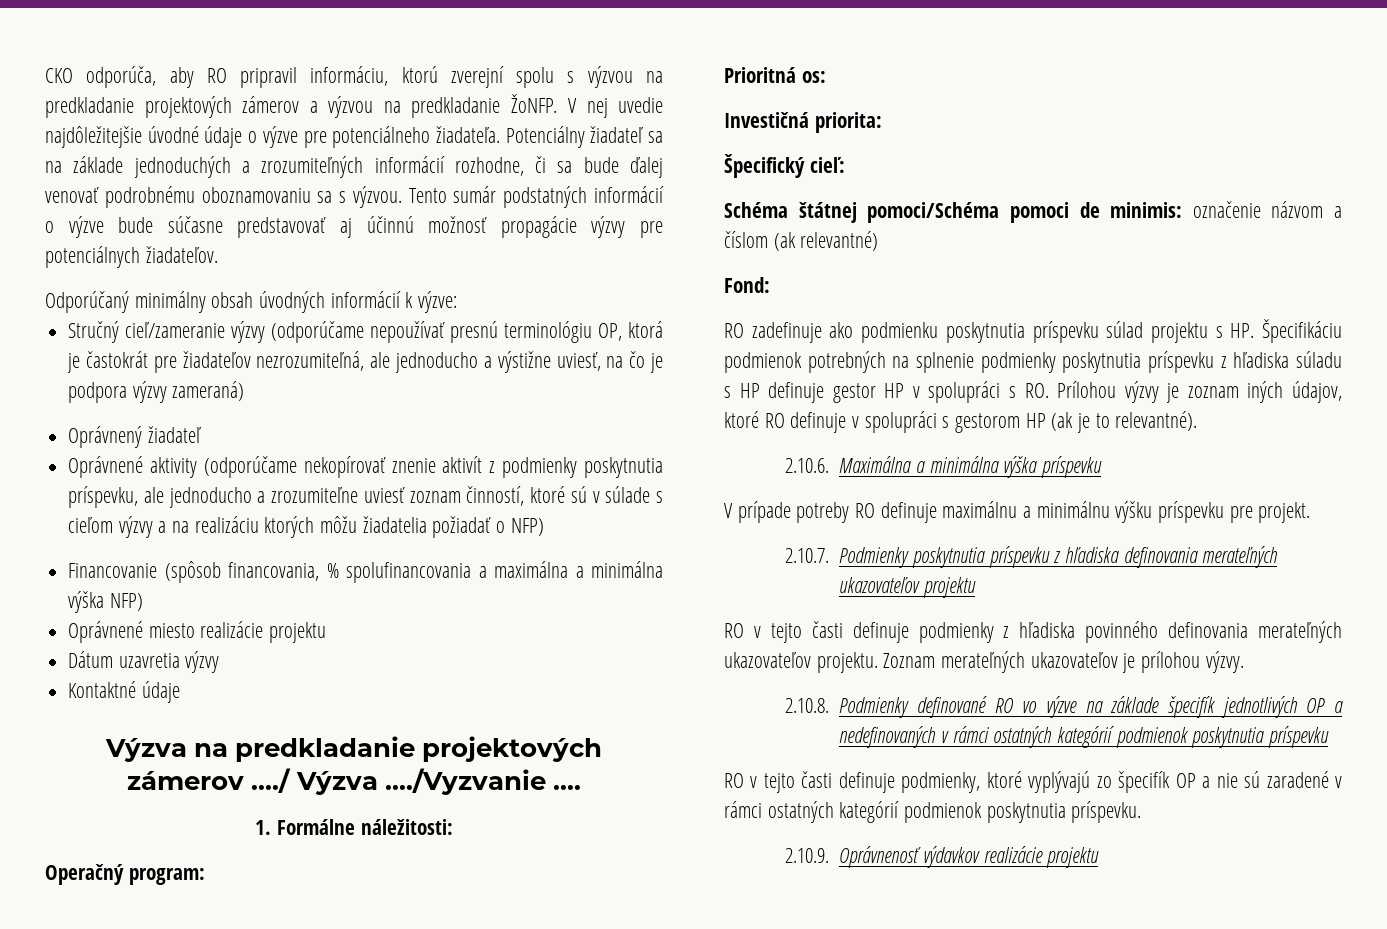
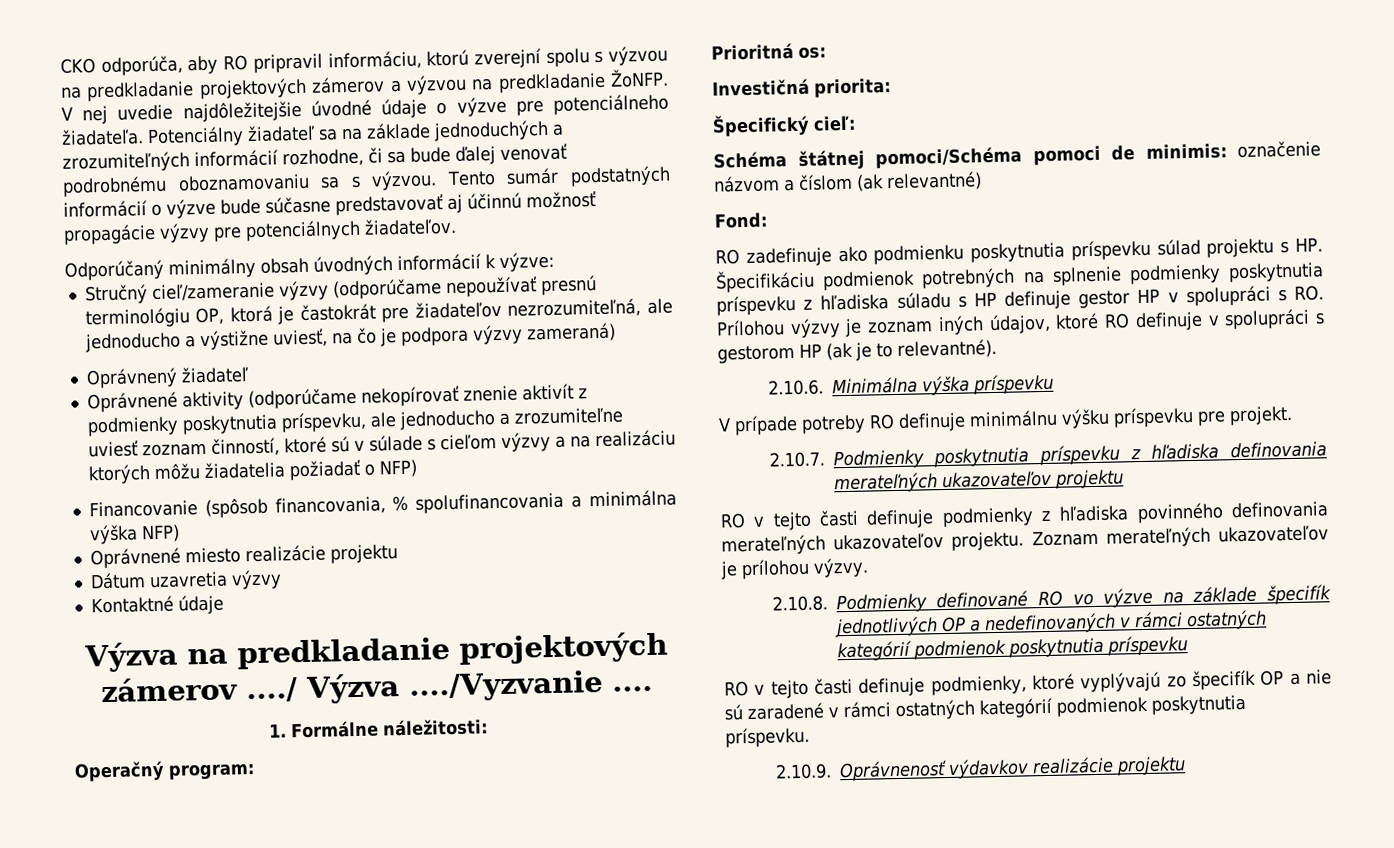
- Financovanie (spôsob financovania, % spolufinancovania a maximálna a minimálna výška NFP)
+ Financovanie (spôsob financovania, % spolufinancovania a minimálna výška NFP)
- 2.10.6. Maximálna a minimálna výška príspevku
+ 2.10.6. Minimálna výška príspevku
- V prípade potreby RO definuje maximálnu a minimálnu výšku príspevku pre projekt.
+ V prípade potreby RO definuje minimálnu výšku príspevku pre projekt.

